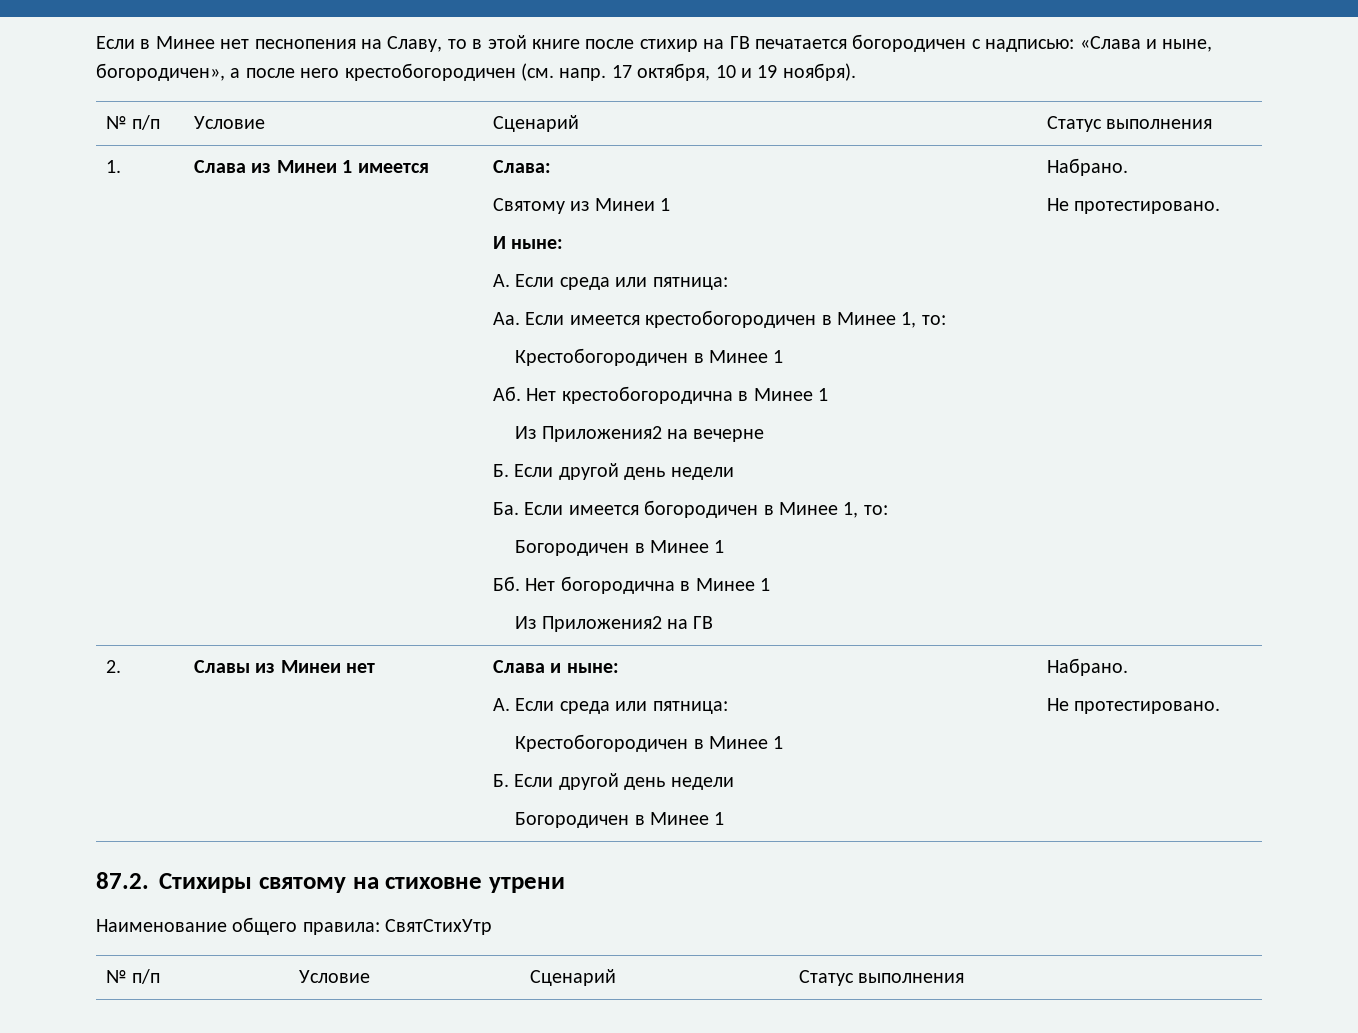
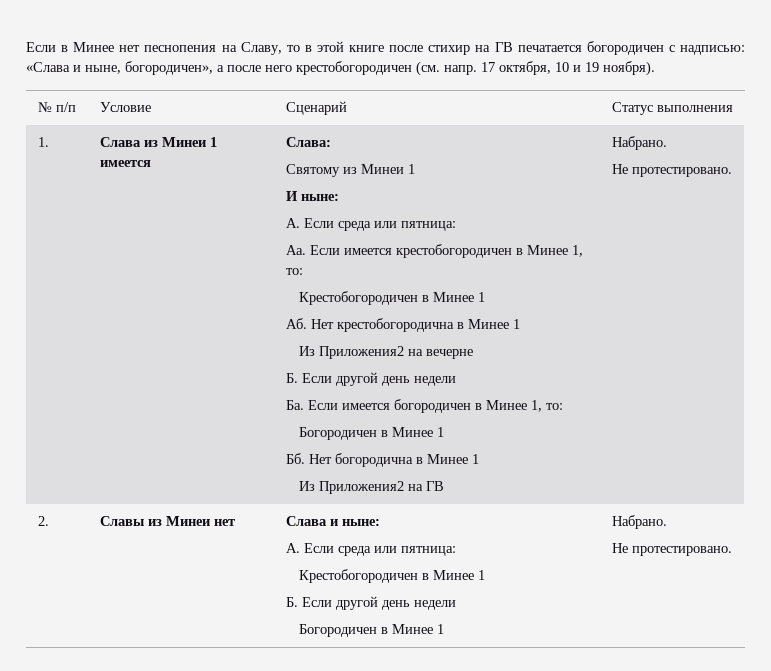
- 87.2. Стихиры святому на стиховне утрени
- Наименование общего правила: СвятСтихУтр
- № п/п | Условие | Сценарий | Статус выполнения

